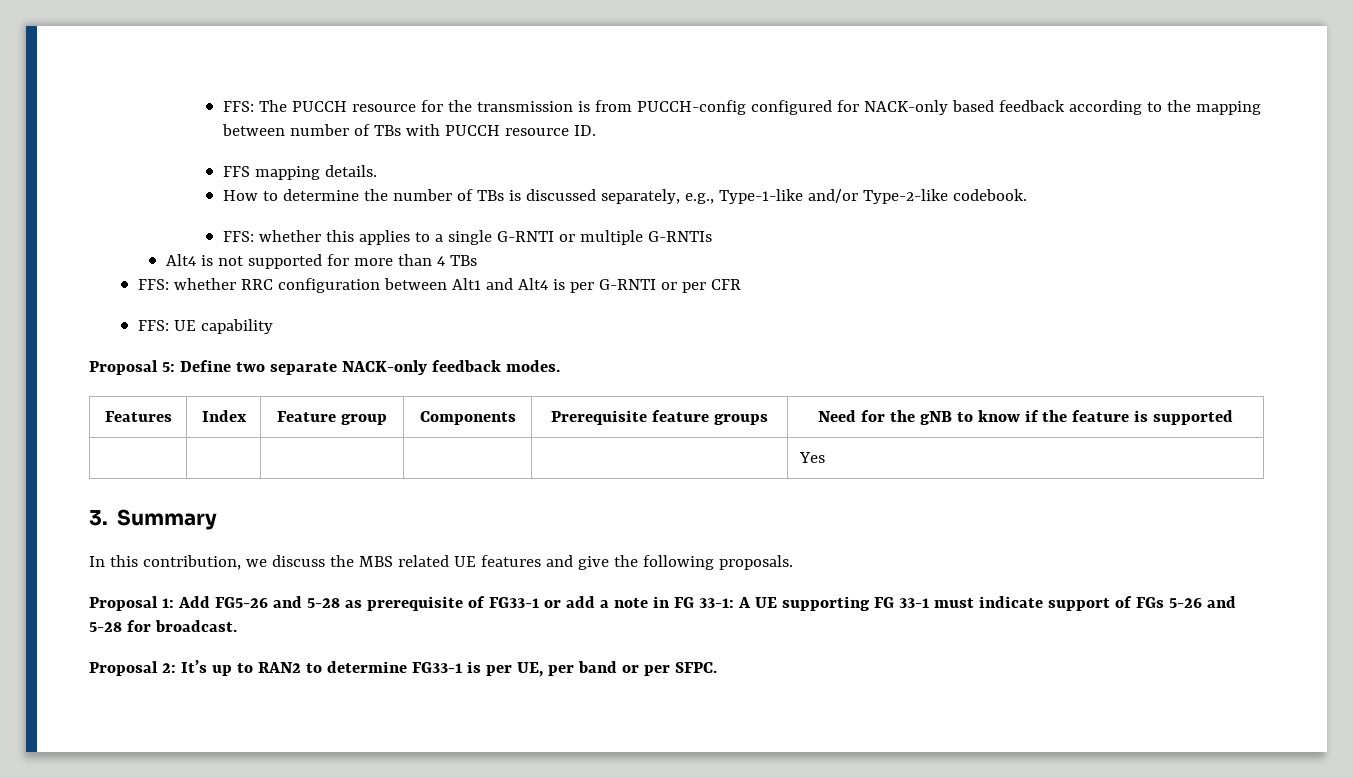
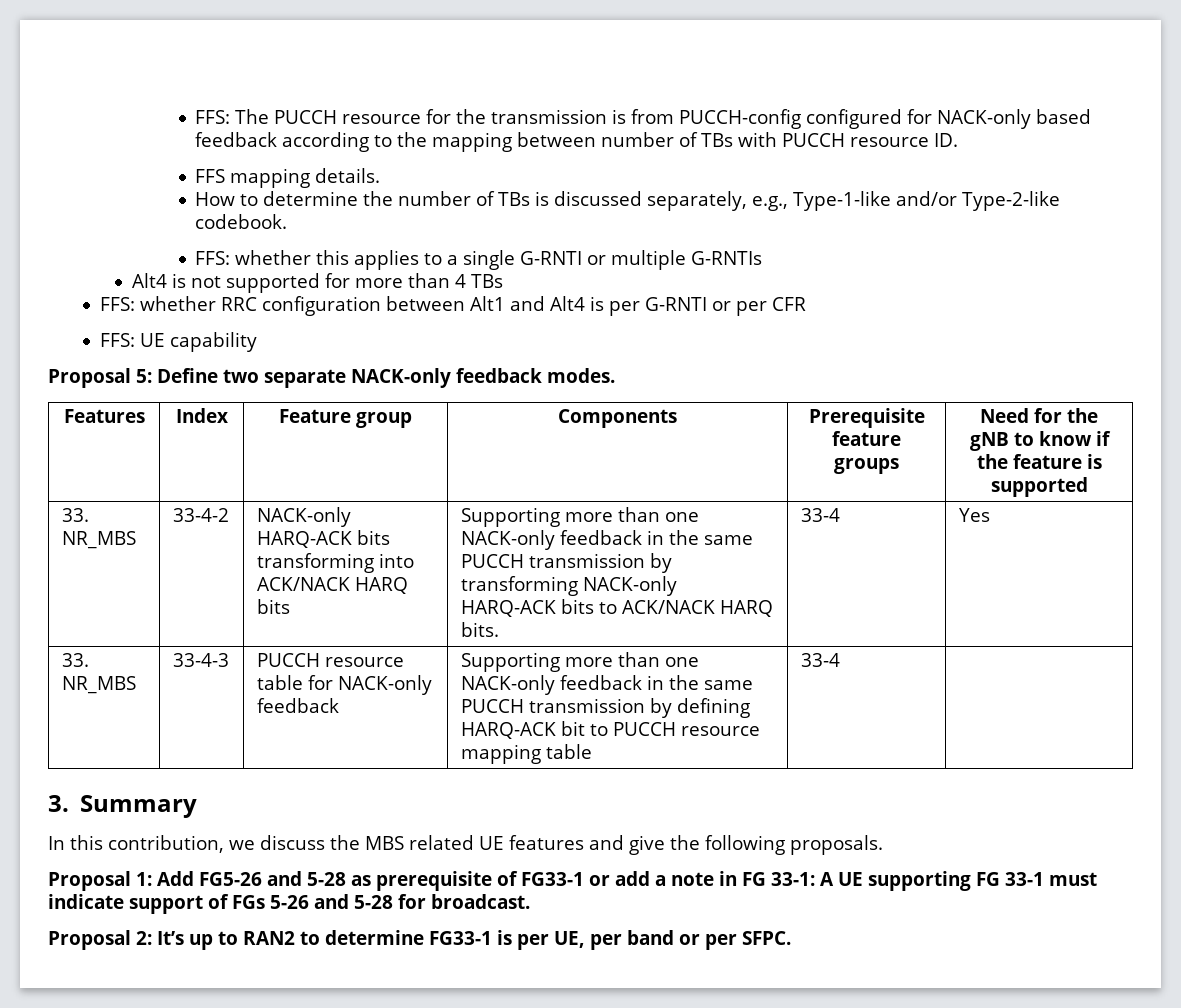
- | | | | | Yes
+ 33. NR_MBS | 33-4-2 | NACK-only HARQ-ACK bits transforming into ACK/NACK HARQ bits | Supporting more than one NACK-only feedback in the same PUCCH transmission by transforming NACK-only HARQ-ACK bits to ACK/NACK HARQ bits. | 33-4 | Yes
+ 33. NR_MBS | 33-4-3 | PUCCH resource table for NACK-only feedback | Supporting more than one NACK-only feedback in the same PUCCH transmission by defining HARQ-ACK bit to PUCCH resource mapping table | 33-4 |

